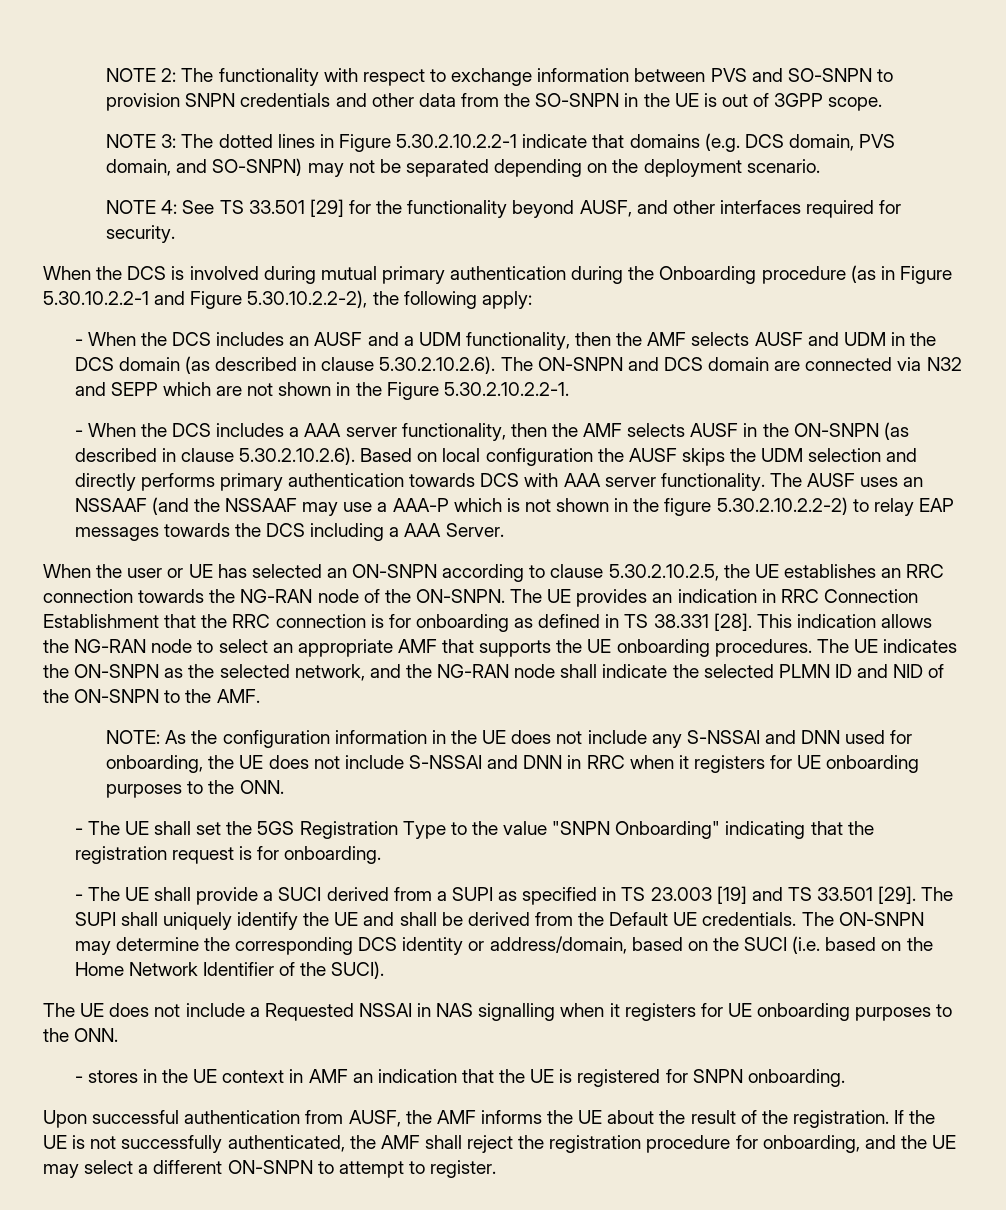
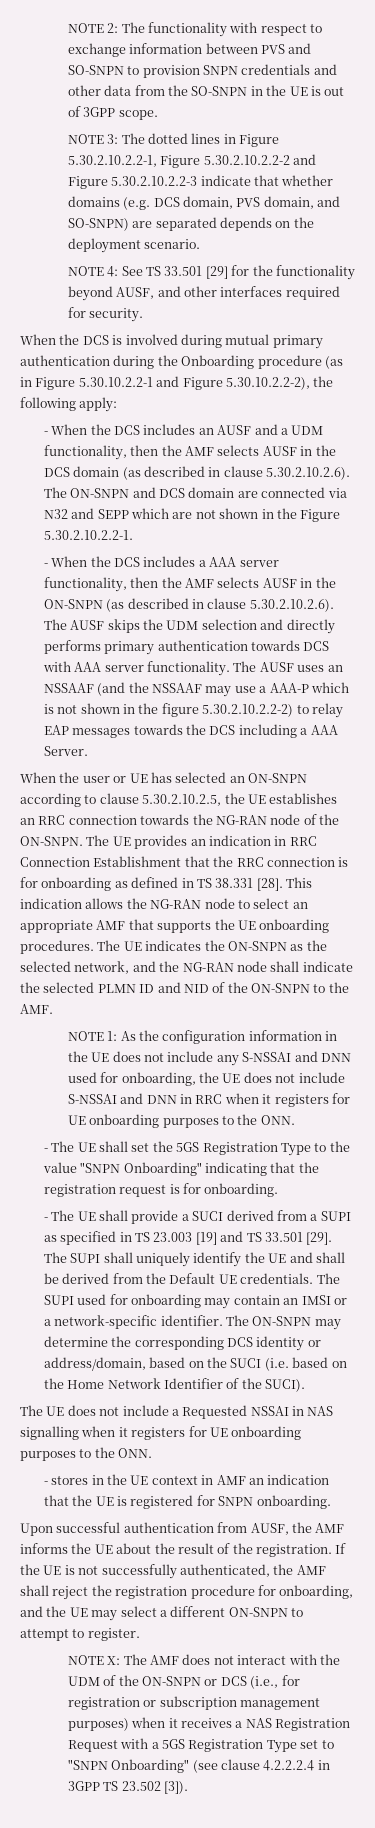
- NOTE 3: The dotted lines in Figure 5.30.2.10.2.2-1 indicate that domains (e.g. DCS domain, PVS domain, and SO-SNPN) may not be separated depending on the deployment scenario.
+ NOTE 3: The dotted lines in Figure 5.30.2.10.2.2-1, Figure 5.30.2.10.2.2-2 and Figure 5.30.2.10.2.2-3 indicate that whether domains (e.g. DCS domain, PVS domain, and SO-SNPN) are separated depends on the deployment scenario.
- - When the DCS includes an AUSF and a UDM functionality, then the AMF selects AUSF and UDM in the DCS domain (as described in clause 5.30.2.10.2.6). The ON-SNPN and DCS domain are connected via N32 and SEPP which are not shown in the Figure 5.30.2.10.2.2-1.
+ - When the DCS includes an AUSF and a UDM functionality, then the AMF selects AUSF in the DCS domain (as described in clause 5.30.2.10.2.6). The ON-SNPN and DCS domain are connected via N32 and SEPP which are not shown in the Figure 5.30.2.10.2.2-1.
- - When the DCS includes a AAA server functionality, then the AMF selects AUSF in the ON-SNPN (as described in clause 5.30.2.10.2.6). Based on local configuration the AUSF skips the UDM selection and directly performs primary authentication towards DCS with AAA server functionality.
+ - When the DCS includes a AAA server functionality, then the AMF selects AUSF in the ON-SNPN (as described in clause 5.30.2.10.2.6). The AUSF skips the UDM selection and directly performs primary authentication towards DCS with AAA server functionality.
- NOTE: As the configuration information in the UE does not include any S-NSSAI and DNN used for onboarding, the UE does not include S-NSSAI and DNN in RRC when it registers for UE onboarding purposes to the ONN.
+ NOTE 1: As the configuration information in the UE does not include any S-NSSAI and DNN used for onboarding, the UE does not include S-NSSAI and DNN in RRC when it registers for UE onboarding purposes to the ONN.
- The ON-SNPN may determine the corresponding DCS identity or address/domain, based on the SUCI (i.e. based on the Home Network Identifier of the SUCI).
+ The SUPI used for onboarding may contain an IMSI or a network-specific identifier. The ON-SNPN may determine the corresponding DCS identity or address/domain, based on the SUCI (i.e. based on the Home Network Identifier of the SUCI).
+ NOTE X: The AMF does not interact with the UDM of the ON-SNPN or DCS (i.e., for registration or subscription management purposes) when it receives a NAS Registration Request with a 5GS Registration Type set to "SNPN Onboarding" (see clause 4.2.2.2.4 in 3GPP TS 23.502 [3]).

